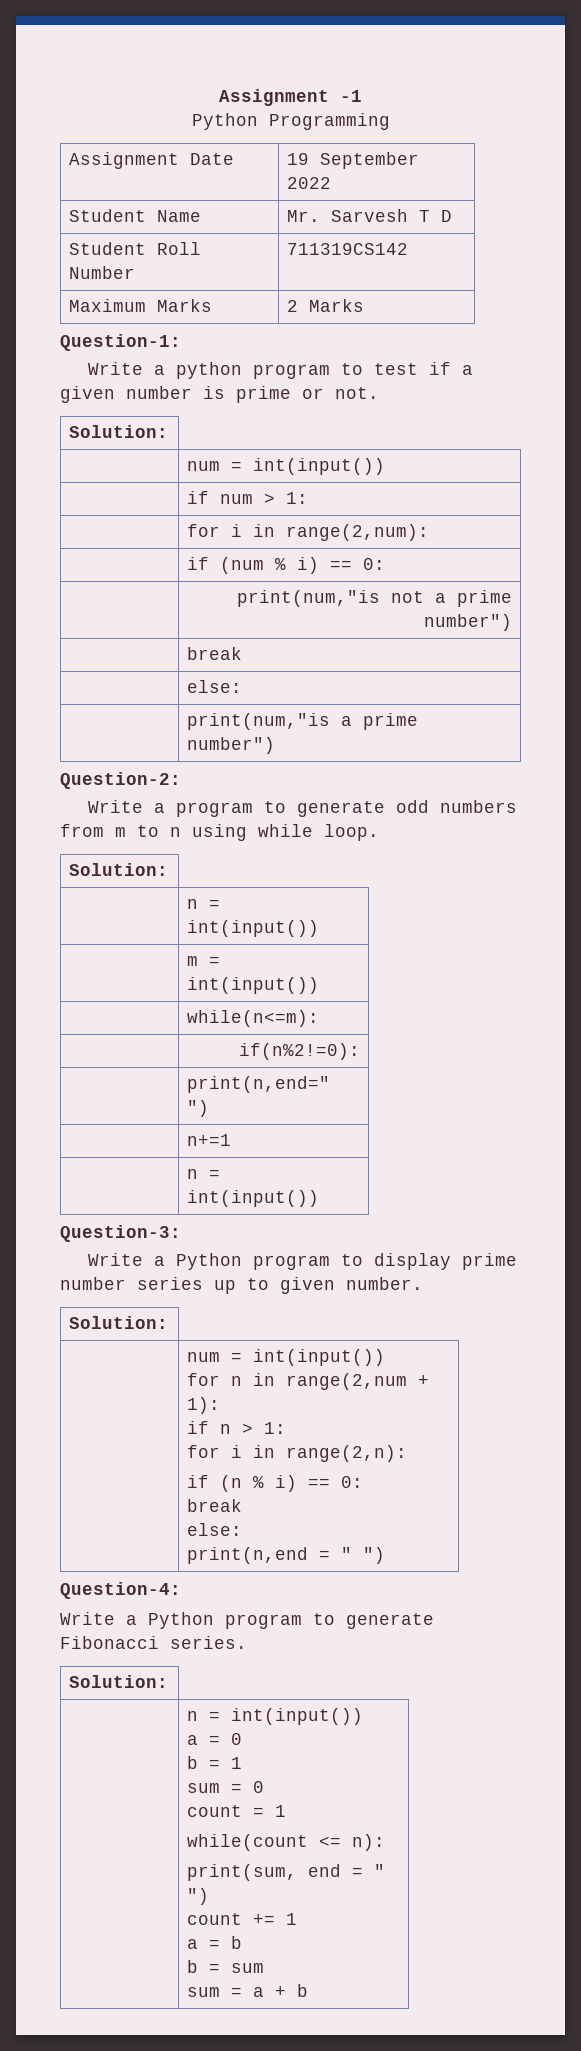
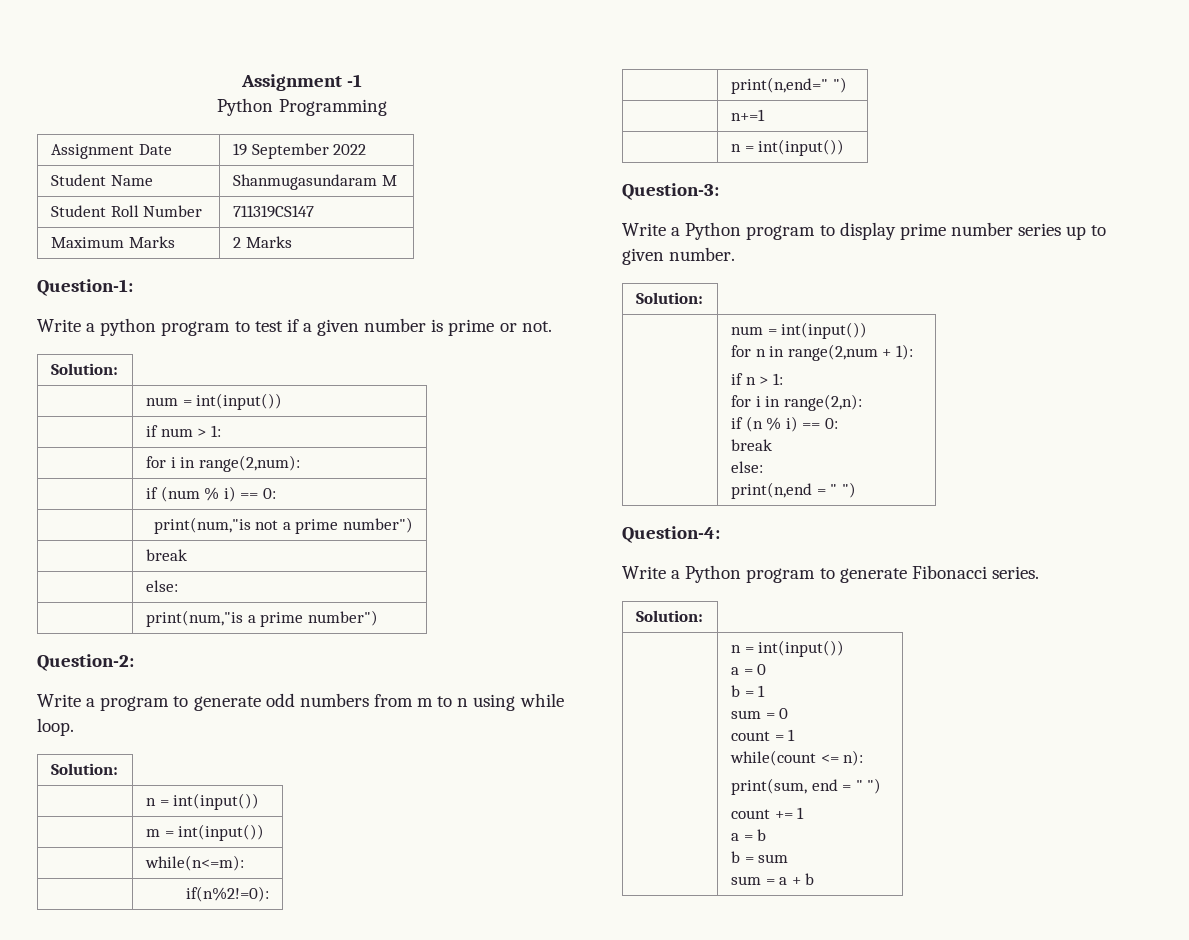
- Student Name | Mr. Sarvesh T D
+ Student Name | Shanmugasundaram M
- Student Roll Number | 711319CS142
+ Student Roll Number | 711319CS147

